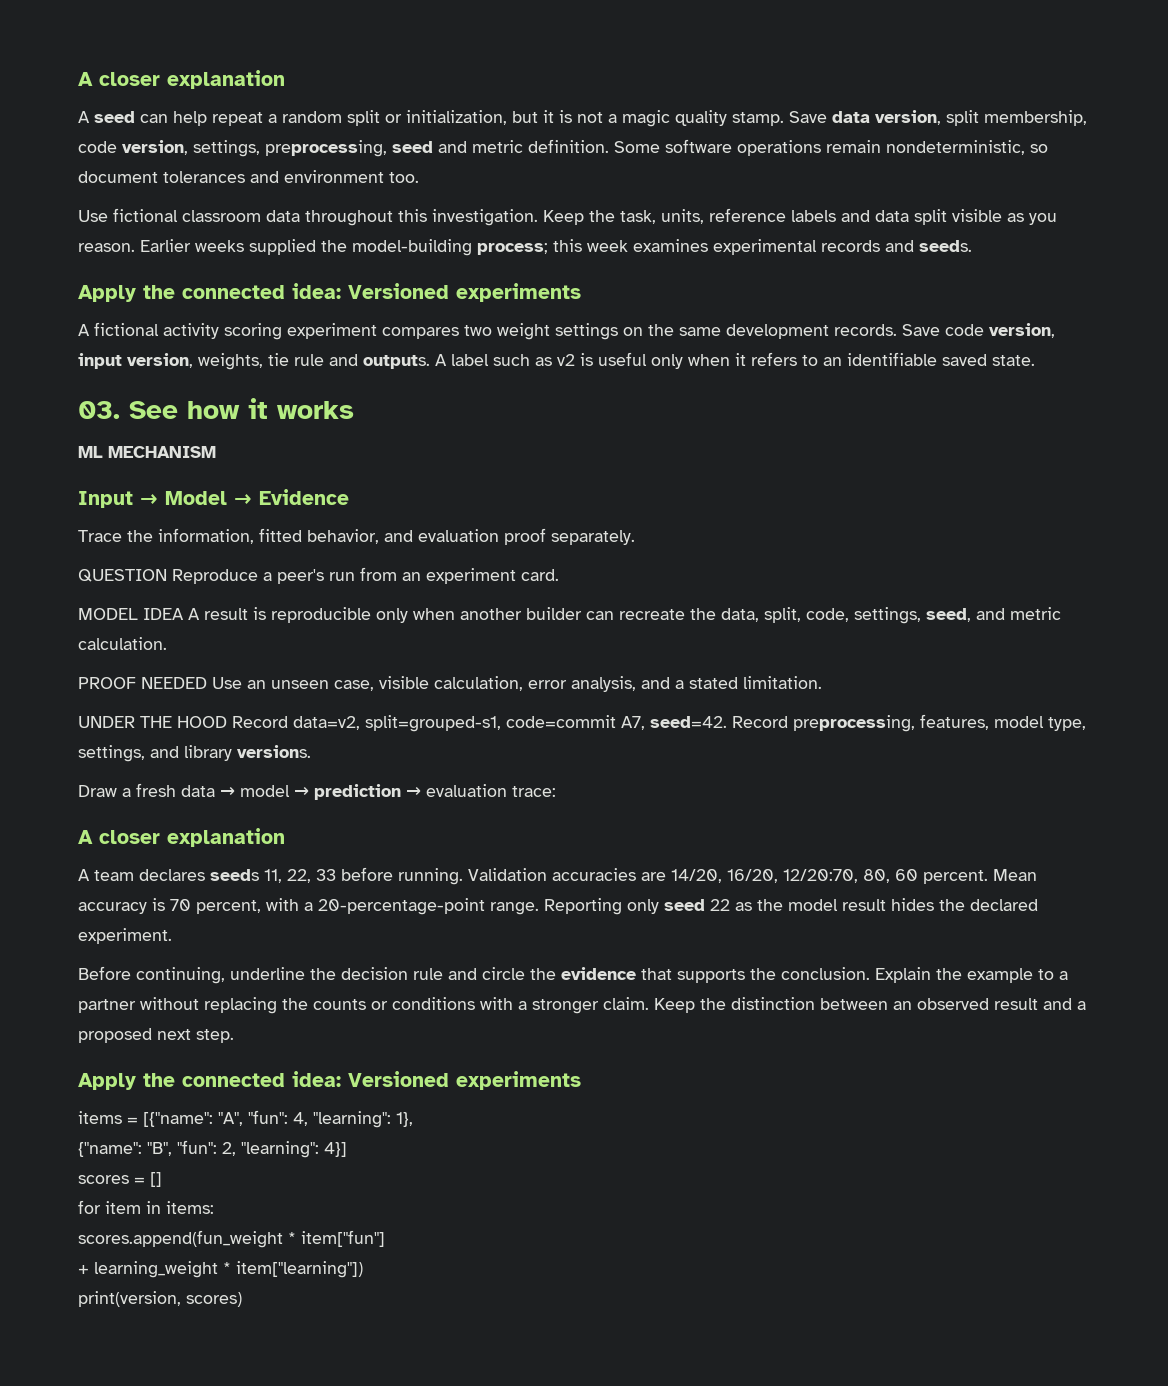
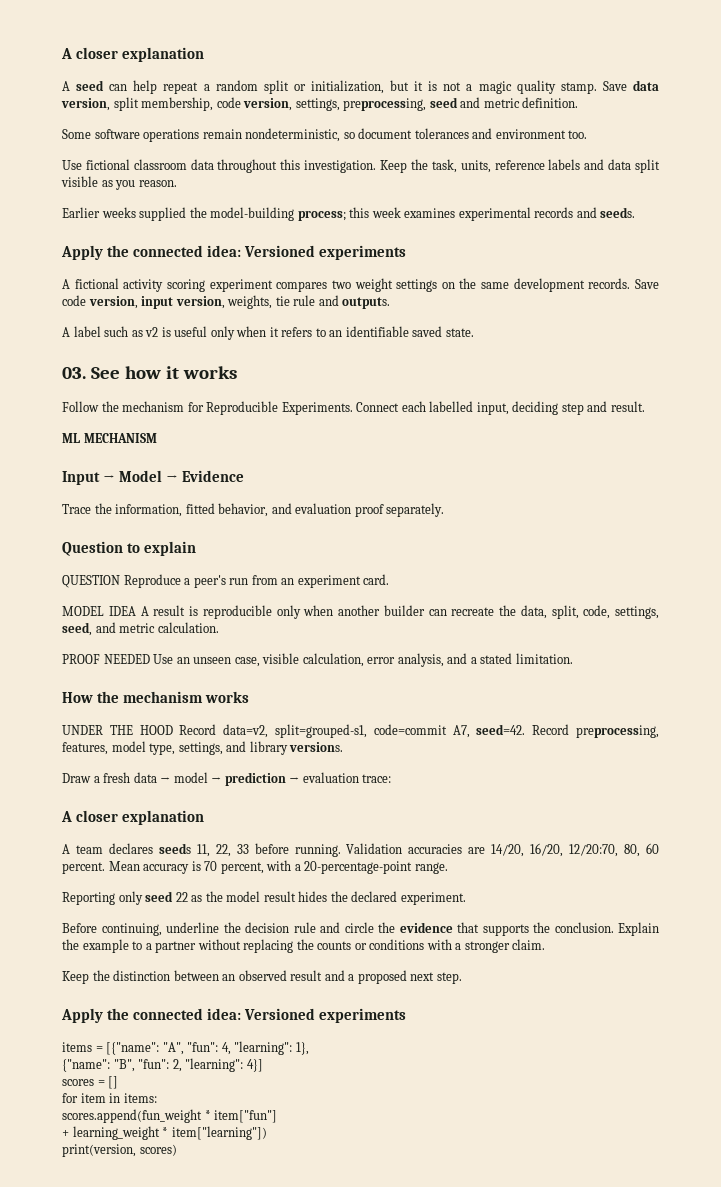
- Save data version, split membership, code version, settings, preprocessing, seed and metric definition. Some software operations remain nondeterministic, so document tolerances and environment too.
+ Save data version, split membership, code version, settings, preprocessing, seed and metric definition.
+ Some software operations remain nondeterministic, so document tolerances and environment too.
- Keep the task, units, reference labels and data split visible as you reason. Earlier weeks supplied the model-building process; this week examines experimental records and seeds.
+ Keep the task, units, reference labels and data split visible as you reason.
+ Earlier weeks supplied the model-building process; this week examines experimental records and seeds.
- Save code version, input version, weights, tie rule and outputs. A label such as v2 is useful only when it refers to an identifiable saved state.
+ Save code version, input version, weights, tie rule and outputs.
+ A label such as v2 is useful only when it refers to an identifiable saved state.
+ Follow the mechanism for Reproducible Experiments. Connect each labelled input, deciding step and result.
+ Question to explain
+ How the mechanism works
- Mean accuracy is 70 percent, with a 20-percentage-point range. Reporting only seed 22 as the model result hides the declared experiment.
+ Mean accuracy is 70 percent, with a 20-percentage-point range.
+ Reporting only seed 22 as the model result hides the declared experiment.
- Explain the example to a partner without replacing the counts or conditions with a stronger claim. Keep the distinction between an observed result and a proposed next step.
+ Explain the example to a partner without replacing the counts or conditions with a stronger claim.
+ Keep the distinction between an observed result and a proposed next step.

